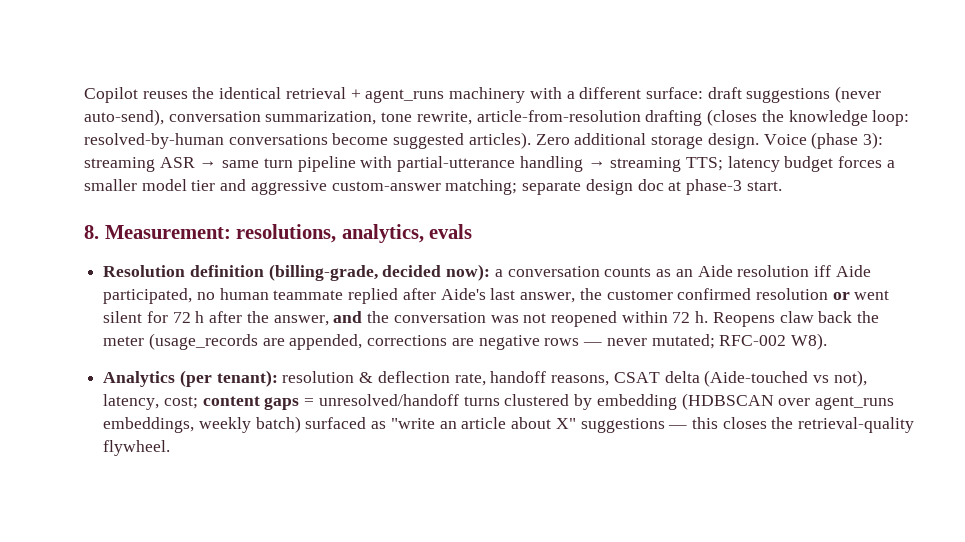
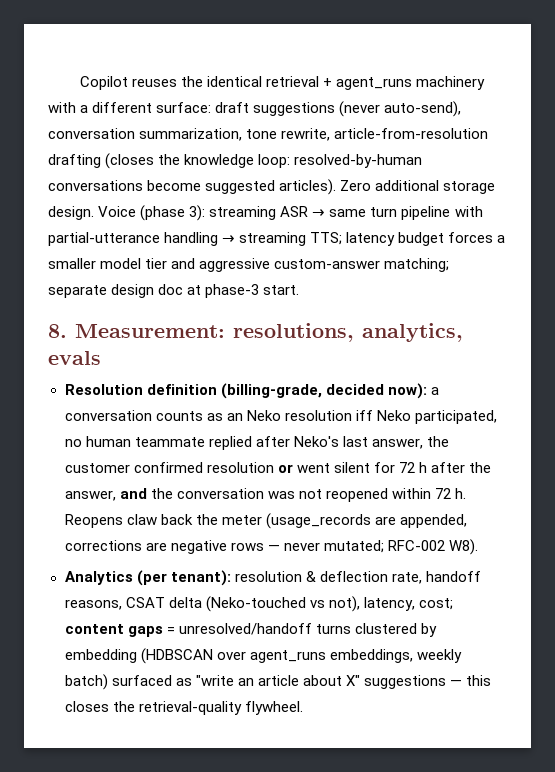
- Resolution definition (billing-grade, decided now): a conversation counts as an Aide resolution iff Aide participated, no human teammate replied after Aide's last answer, the customer confirmed resolution or went silent for 72 h after the answer, and the conversation was not reopened within 72 h.
+ Resolution definition (billing-grade, decided now): a conversation counts as an Neko resolution iff Neko participated, no human teammate replied after Neko's last answer, the customer confirmed resolution or went silent for 72 h after the answer, and the conversation was not reopened within 72 h.
- Analytics (per tenant): resolution & deflection rate, handoff reasons, CSAT delta (Aide-touched vs not), latency, cost; content gaps = unresolved/handoff turns clustered by embedding (HDBSCAN over agent_runs embeddings, weekly batch) surfaced as "write an article about X" suggestions — this closes the retrieval-quality flywheel.
+ Analytics (per tenant): resolution & deflection rate, handoff reasons, CSAT delta (Neko-touched vs not), latency, cost; content gaps = unresolved/handoff turns clustered by embedding (HDBSCAN over agent_runs embeddings, weekly batch) surfaced as "write an article about X" suggestions — this closes the retrieval-quality flywheel.

